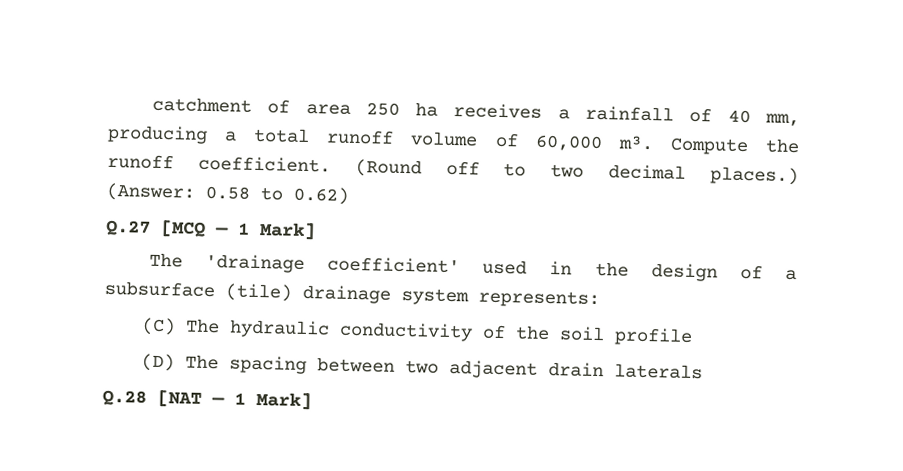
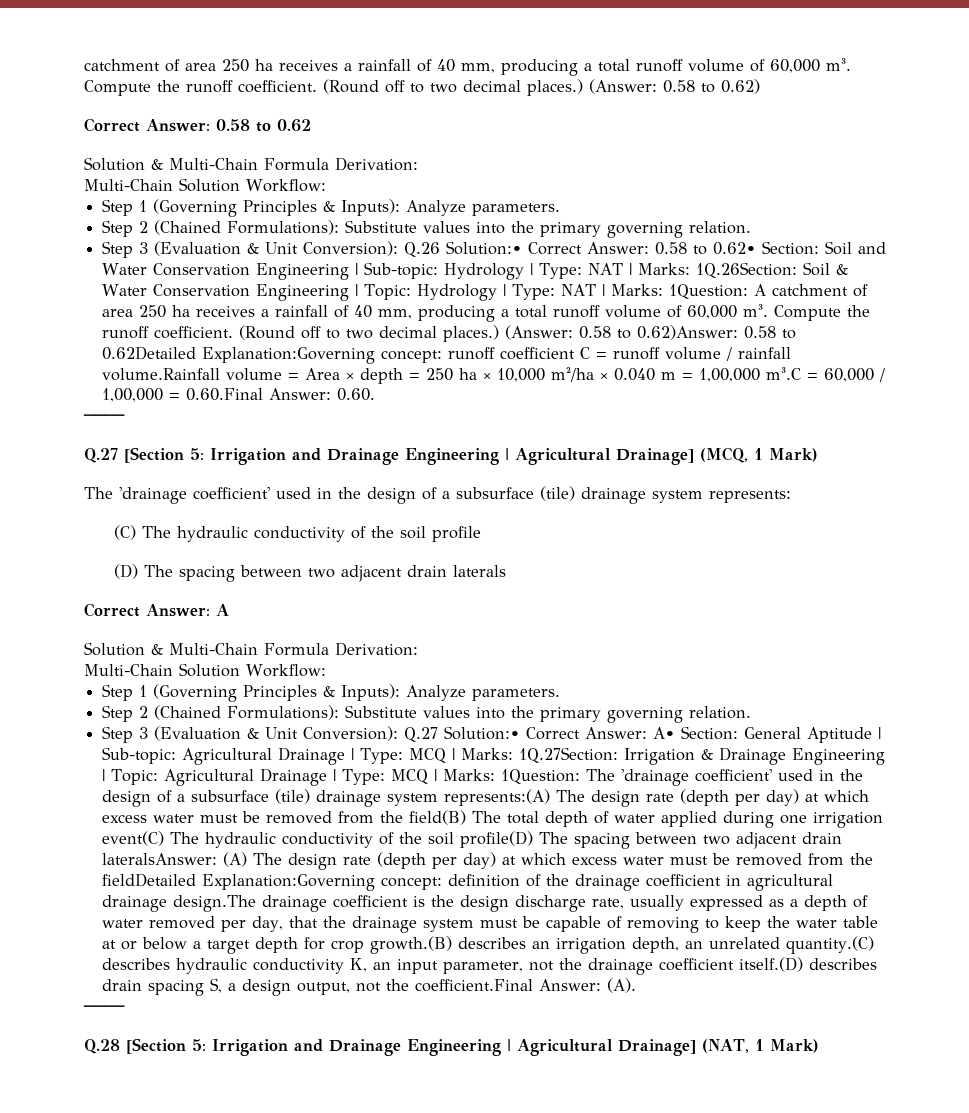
- Q.27 [MCQ — 1 Mark]
+ Correct Answer: 0.58 to 0.62
+ Solution & Multi-Chain Formula Derivation:
+ Multi-Chain Solution Workflow:
+ Step 1 (Governing Principles & Inputs): Analyze parameters.
+ Step 2 (Chained Formulations): Substitute values into the primary governing relation.
+ Step 3 (Evaluation & Unit Conversion): Q.26 Solution:• Correct Answer: 0.58 to 0.62• Section: Soil and Water Conservation Engineering | Sub-topic: Hydrology | Type: NAT | Marks: 1Q.26Section: Soil & Water Conservation Engineering | Topic: Hydrology | Type: NAT | Marks: 1Question: A catchment of area 250 ha receives a rainfall of 40 mm, producing a total runoff volume of 60,000 m³. Compute the runoff coefficient. (Round off to two decimal places.) (Answer: 0.58 to 0.62)Answer: 0.58 to 0.62Detailed Explanation:Governing concept: runoff coefficient C = runoff volume / rainfall volume.Rainfall volume = Area × depth = 250 ha × 10,000 m²/ha × 0.040 m = 1,00,000 m³.C = 60,000 / 1,00,000 = 0.60.Final Answer: 0.60.
+ ────
+ Q.27 [Section 5: Irrigation and Drainage Engineering | Agricultural Drainage] (MCQ, 1 Mark)
- Q.28 [NAT — 1 Mark]
+ Correct Answer: A
+ Solution & Multi-Chain Formula Derivation:
+ Multi-Chain Solution Workflow:
+ Step 1 (Governing Principles & Inputs): Analyze parameters.
+ Step 2 (Chained Formulations): Substitute values into the primary governing relation.
+ Step 3 (Evaluation & Unit Conversion): Q.27 Solution:• Correct Answer: A• Section: General Aptitude | Sub-topic: Agricultural Drainage | Type: MCQ | Marks: 1Q.27Section: Irrigation & Drainage Engineering | Topic: Agricultural Drainage | Type: MCQ | Marks: 1Question: The 'drainage coefficient' used in the design of a subsurface (tile) drainage system represents:(A) The design rate (depth per day) at which excess water must be removed from the field(B) The total depth of water applied during one irrigation event(C) The hydraulic conductivity of the soil profile(D) The spacing between two adjacent drain lateralsAnswer: (A) The design rate (depth per day) at which excess water must be removed from the fieldDetailed Explanation:Governing concept: definition of the drainage coefficient in agricultural drainage design.The drainage coefficient is the design discharge rate, usually expressed as a depth of water removed per day, that the drainage system must be capable of removing to keep the water table at or below a target depth for crop growth.(B) describes an irrigation depth, an unrelated quantity.(C) describes hydraulic conductivity K, an input parameter, not the drainage coefficient itself.(D) describes drain spacing S, a design output, not the coefficient.Final Answer: (A).
+ ────
+ Q.28 [Section 5: Irrigation and Drainage Engineering | Agricultural Drainage] (NAT, 1 Mark)

